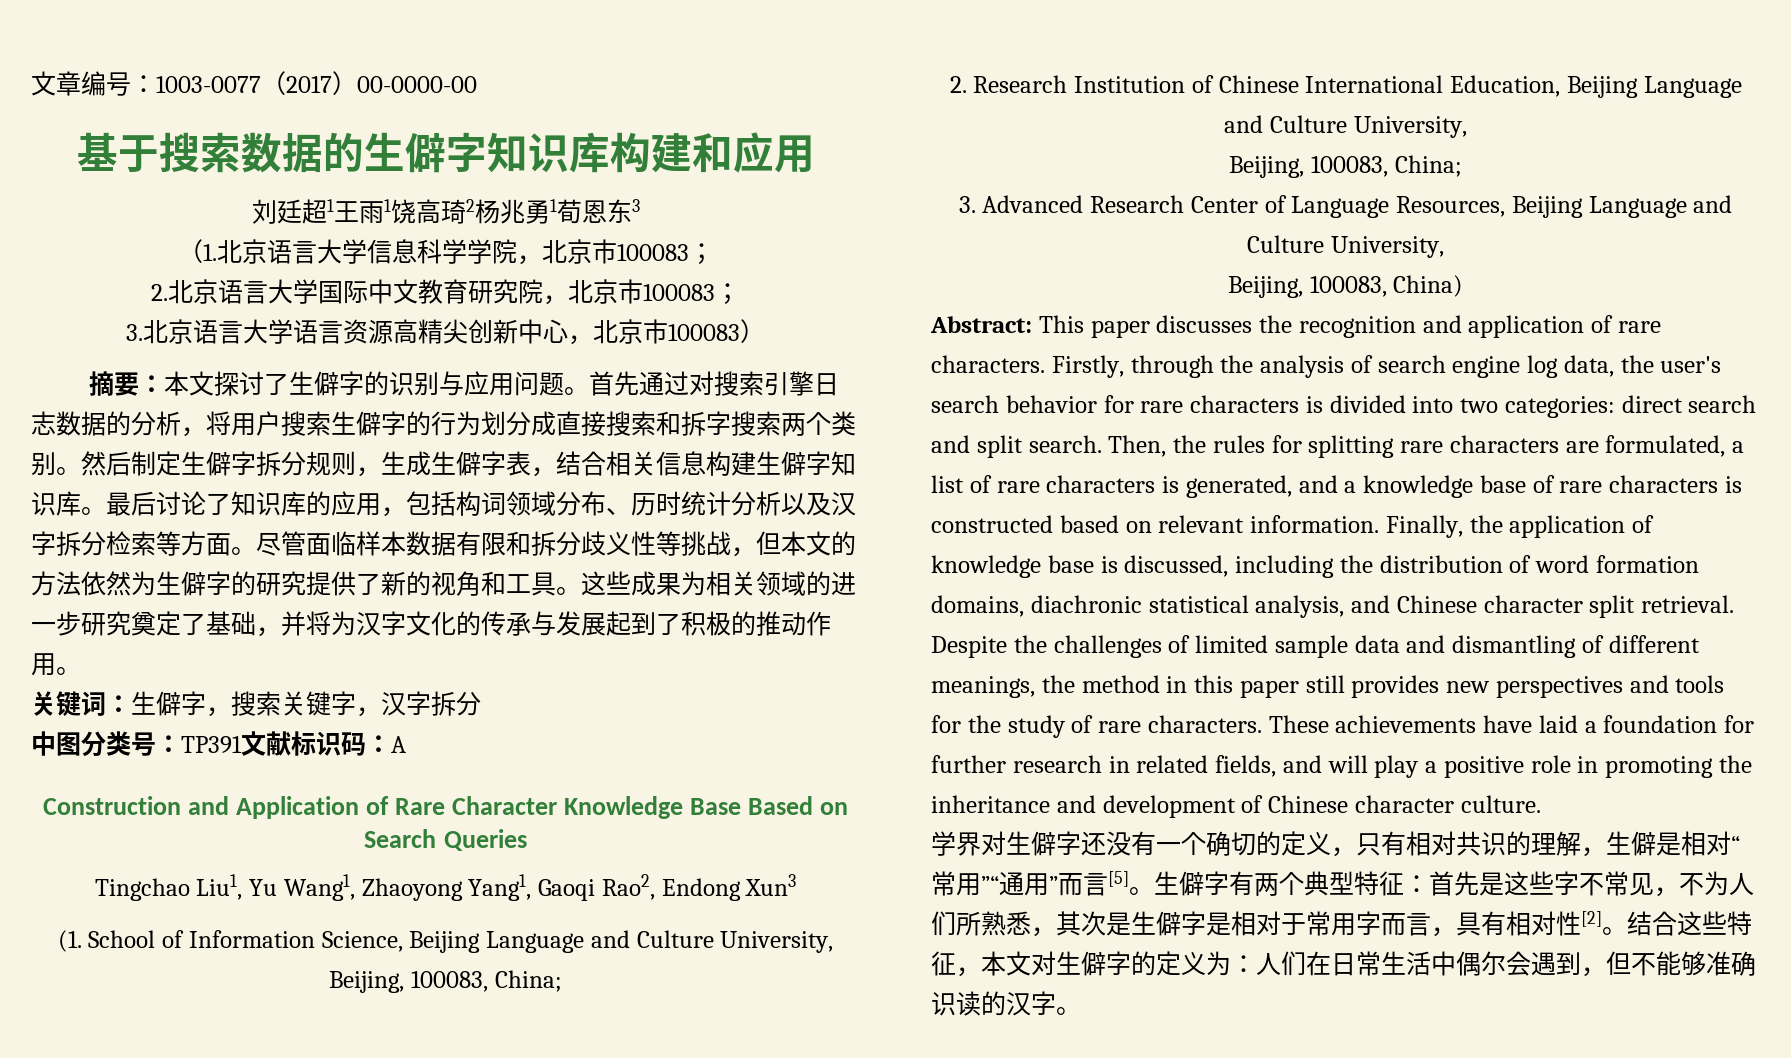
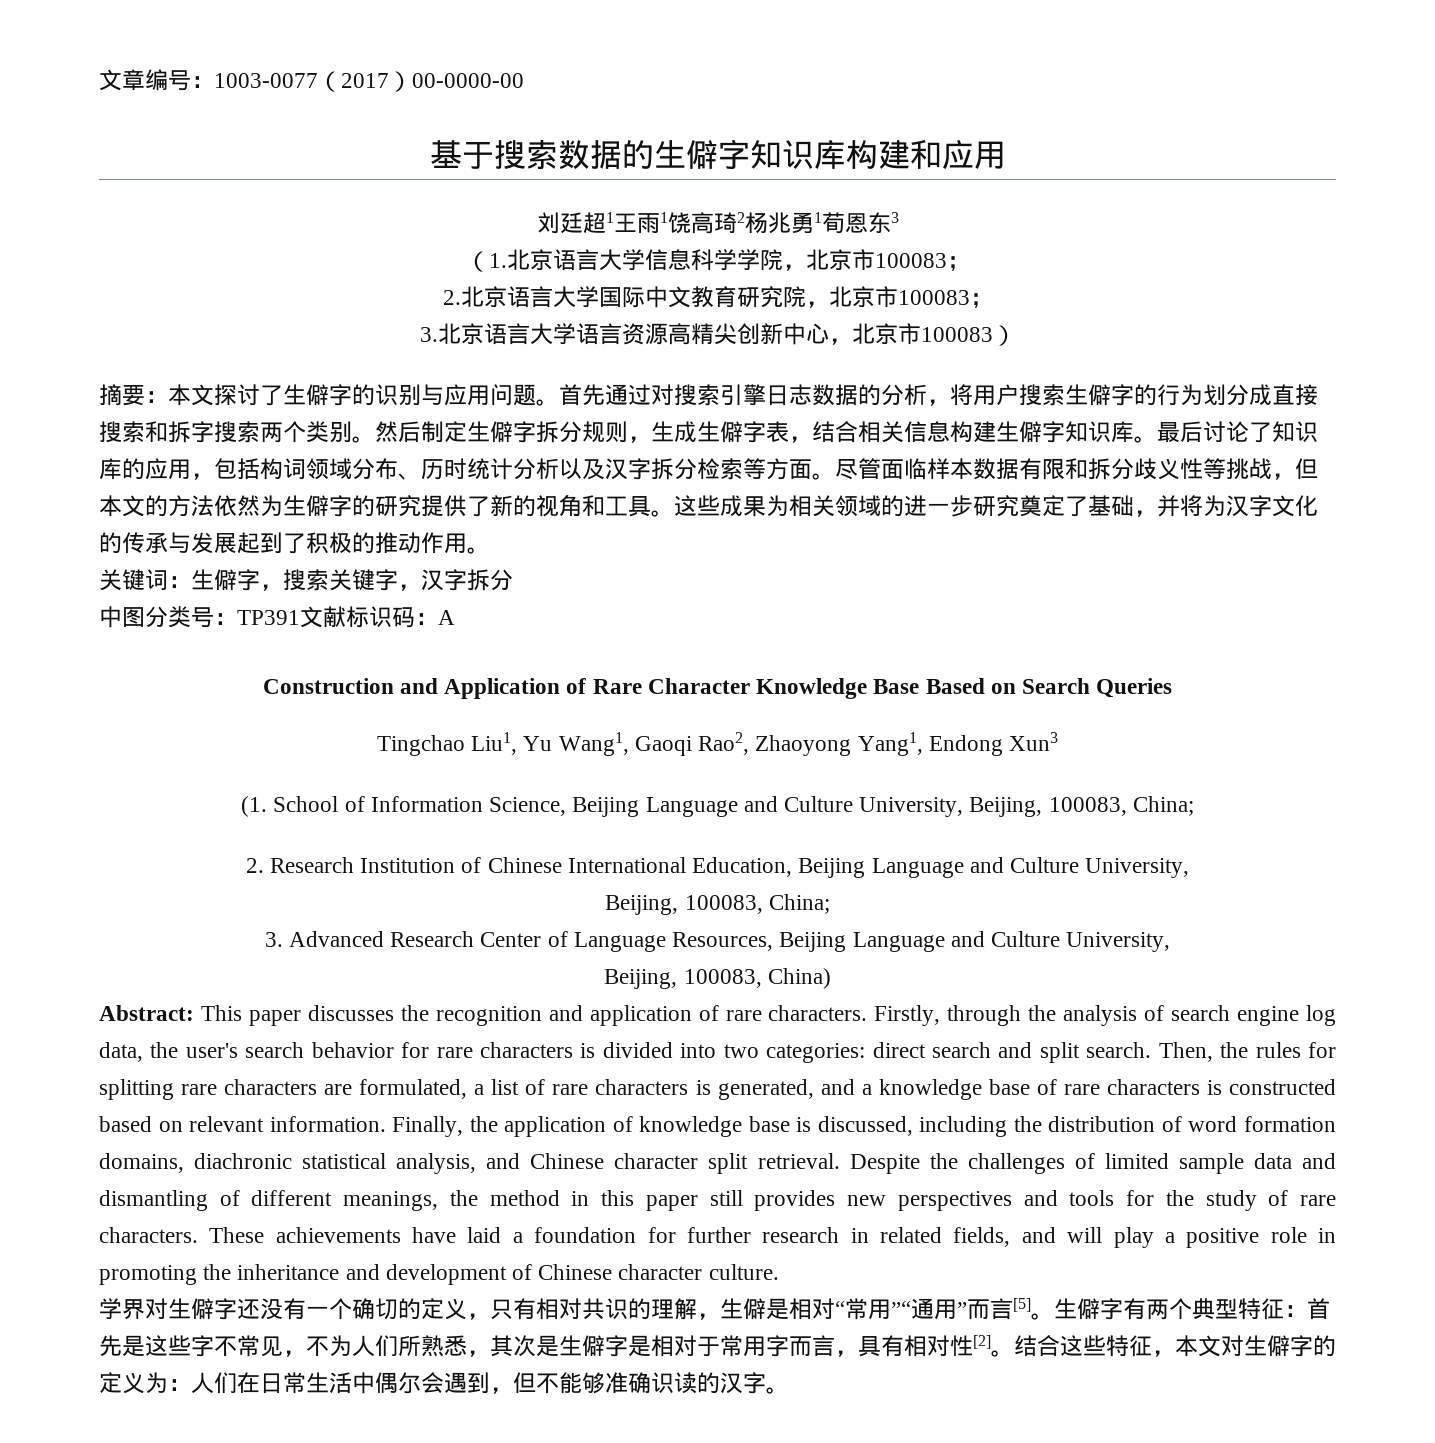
- Tingchao Liu1, Yu Wang1, Zhaoyong Yang1, Gaoqi Rao2, Endong Xun3
+ Tingchao Liu1, Yu Wang1, Gaoqi Rao2, Zhaoyong Yang1, Endong Xun3

